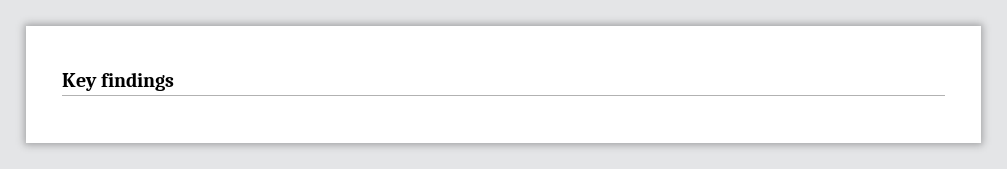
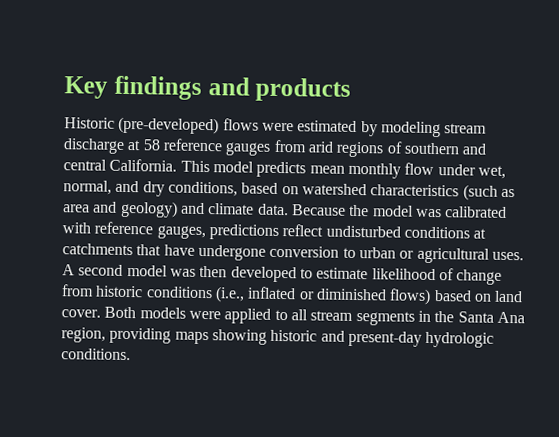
- Key findings
+ Key findings and products
+ Historic (pre-developed) flows were estimated by modeling stream discharge at 58 reference gauges from arid regions of southern and central California. This model predicts mean monthly flow under wet, normal, and dry conditions, based on watershed characteristics (such as area and geology) and climate data. Because the model was calibrated with reference gauges, predictions reflect undisturbed conditions at catchments that have undergone conversion to urban or agricultural uses. A second model was then developed to estimate likelihood of change from historic conditions (i.e., inflated or diminished flows) based on land cover. Both models were applied to all stream segments in the Santa Ana region, providing maps showing historic and present-day hydrologic conditions.

